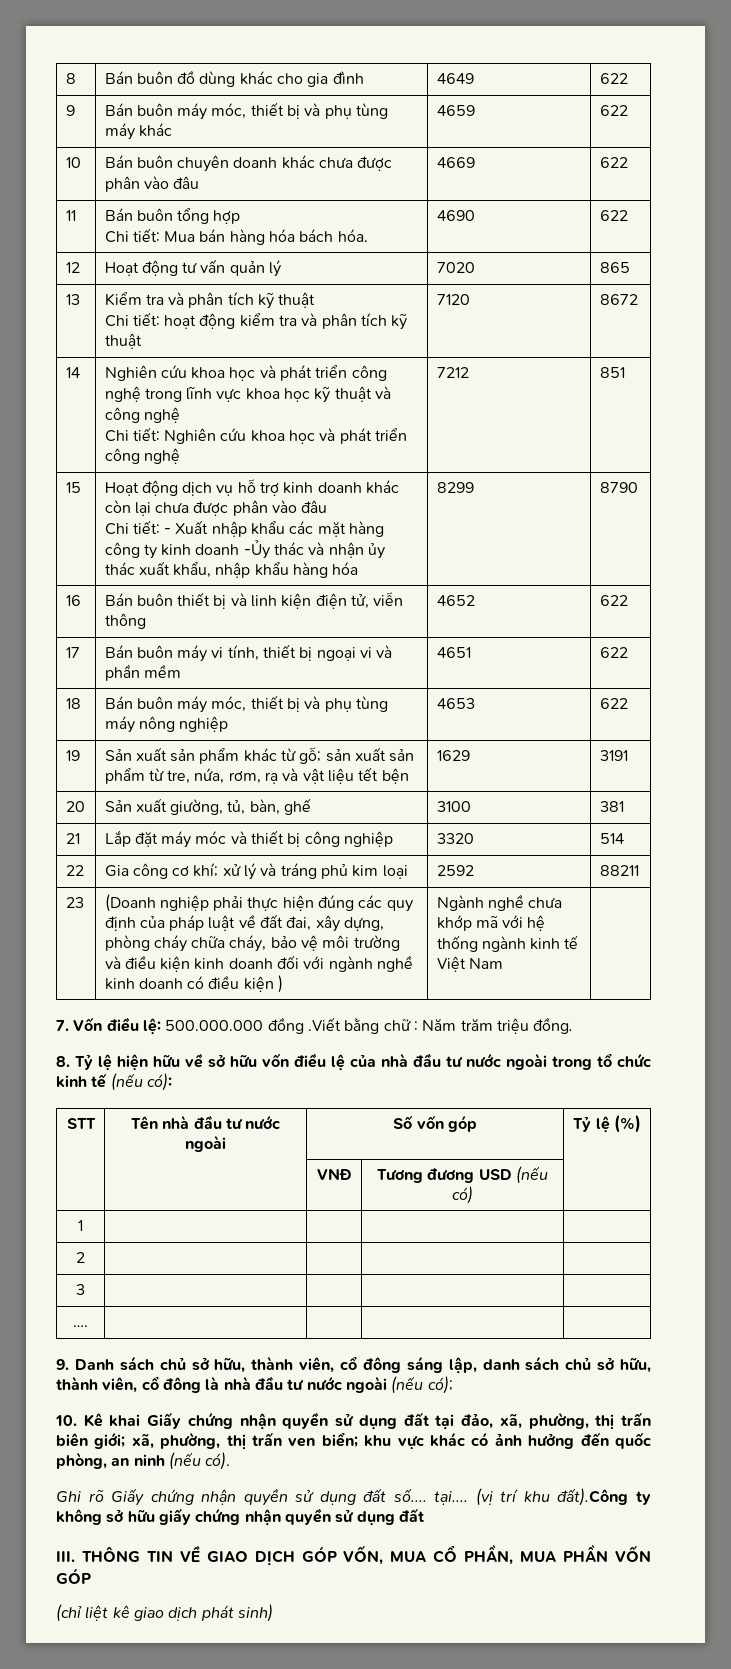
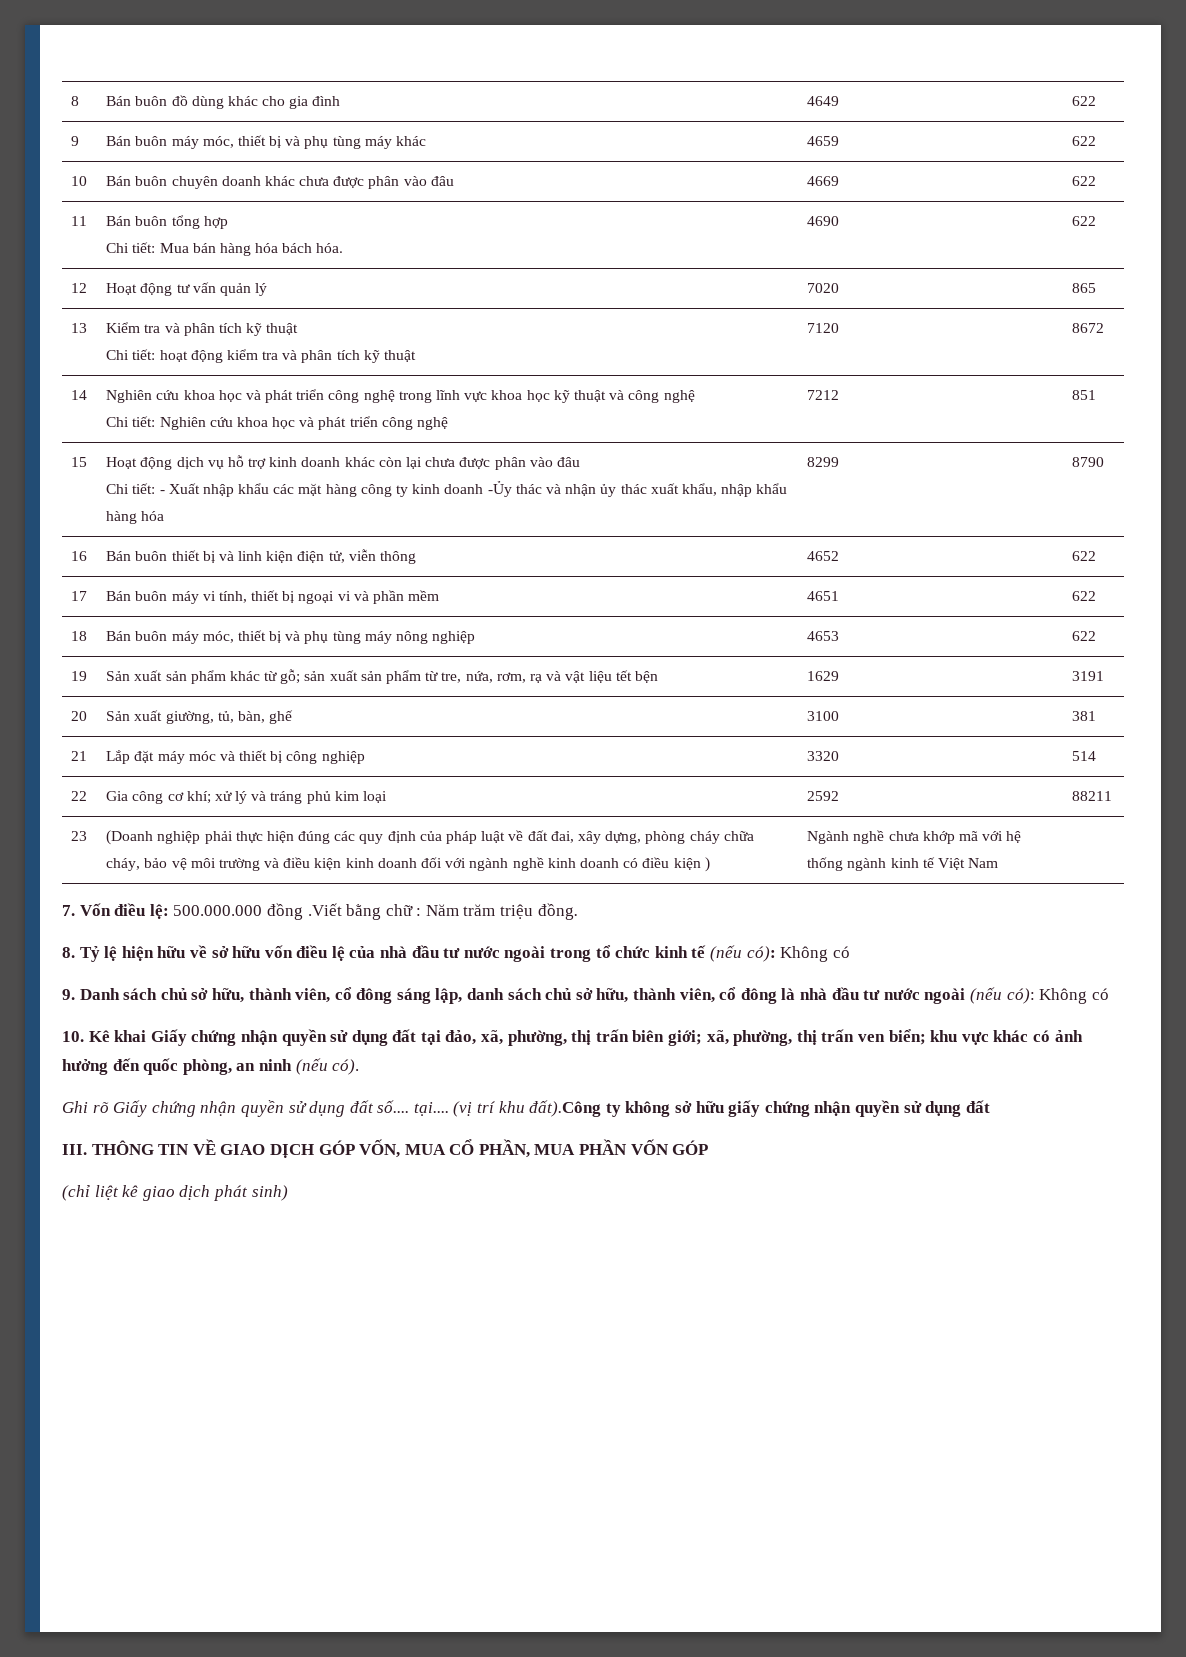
- 8. Tỷ lệ hiện hữu về sở hữu vốn điều lệ của nhà đầu tư nước ngoài trong tổ chức kinh tế (nếu có):
- STT | Tên nhà đầu tư nước ngoài | Số vốn góp | Tỷ lệ (%)
- | | VNĐ | Tương đương USD (nếu có) |
- 1 | | | |
- 2 | | | |
- 3 | | | |
- …. | | | |
+ 8. Tỷ lệ hiện hữu về sở hữu vốn điều lệ của nhà đầu tư nước ngoài trong tổ chức kinh tế (nếu có): Không có
- 9. Danh sách chủ sở hữu, thành viên, cổ đông sáng lập, danh sách chủ sở hữu, thành viên, cổ đông là nhà đầu tư nước ngoài (nếu có);
+ 9. Danh sách chủ sở hữu, thành viên, cổ đông sáng lập, danh sách chủ sở hữu, thành viên, cổ đông là nhà đầu tư nước ngoài (nếu có): Không có

